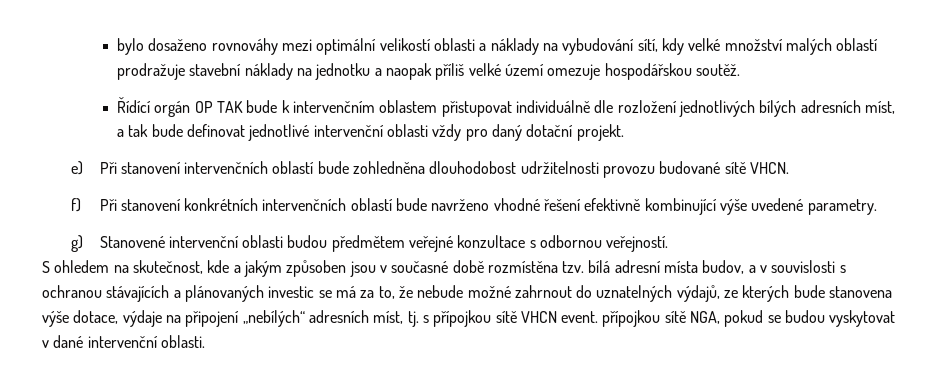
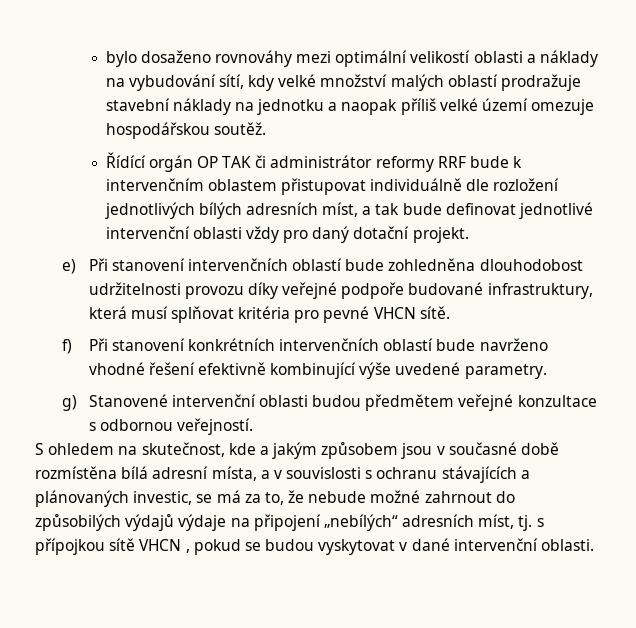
- Řídící orgán OP TAK bude k intervenčním oblastem přistupovat individuálně dle rozložení jednotlivých bílých adresních míst, a tak bude definovat jednotlivé intervenční oblasti vždy pro daný dotační projekt.
+ Řídící orgán OP TAK či administrátor reformy RRF bude k intervenčním oblastem přistupovat individuálně dle rozložení jednotlivých bílých adresních míst, a tak bude definovat jednotlivé intervenční oblasti vždy pro daný dotační projekt.
- e) Při stanovení intervenčních oblastí bude zohledněna dlouhodobost udržitelnosti provozu budované sítě VHCN.
+ e) Při stanovení intervenčních oblastí bude zohledněna dlouhodobost udržitelnosti provozu díky veřejné podpoře budované infrastruktury, která musí splňovat kritéria pro pevné VHCN sítě.
- S ohledem na skutečnost, kde a jakým způsoben jsou v současné době rozmístěna tzv. bílá adresní místa budov, a v souvislosti s ochranou stávajících a plánovaných investic se má za to, že nebude možné zahrnout do uznatelných výdajů, ze kterých bude stanovena výše dotace, výdaje na připojení „nebílých“ adresních míst, tj. s přípojkou sítě VHCN event. přípojkou sítě NGA, pokud se budou vyskytovat v dané intervenční oblasti.
+ S ohledem na skutečnost, kde a jakým způsobem jsou v současné době rozmístěna bílá adresní místa, a v souvislosti s ochranu stávajících a plánovaných investic, se má za to, že nebude možné zahrnout do způsobilých výdajů výdaje na připojení „nebílých“ adresních míst, tj. s přípojkou sítě VHCN , pokud se budou vyskytovat v dané intervenční oblasti.

